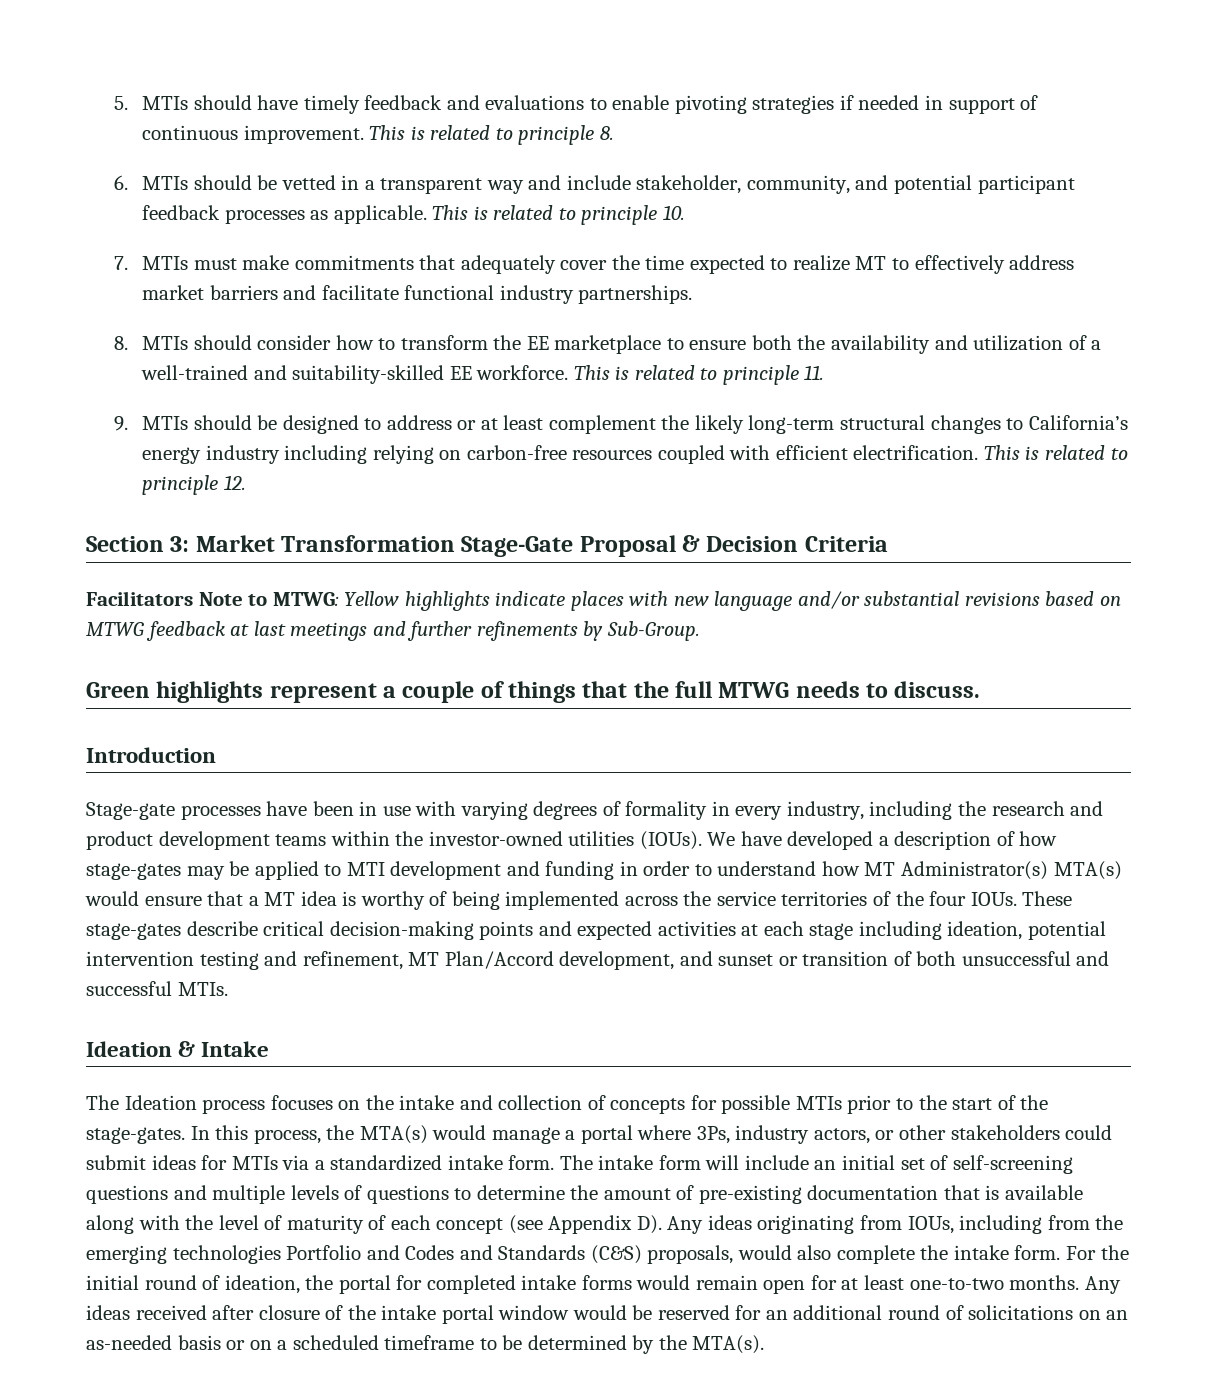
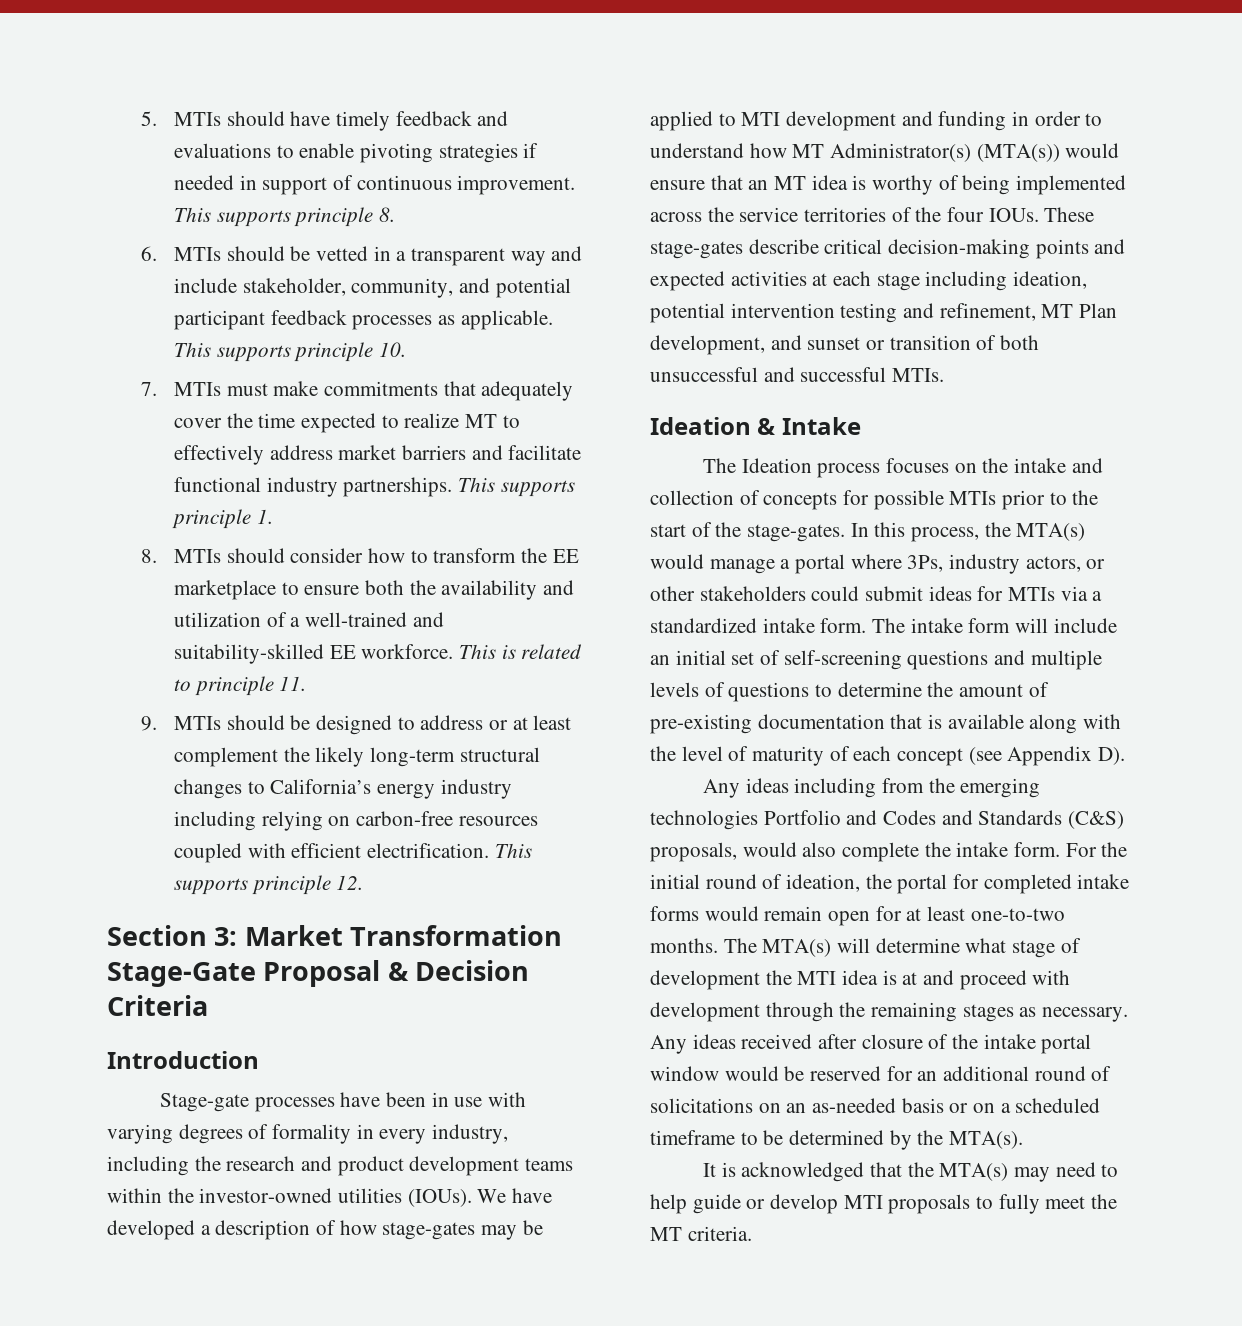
- This is related to principle 8.
+ This supports principle 8.
- This is related to principle 10.
+ This supports principle 10.
+ This supports principle 1.
- This is related to principle 12.
+ This supports principle 12.
- Facilitators Note to MTWG: Yellow highlights indicate places with new language and/or substantial revisions based on MTWG feedback at last meetings and further refinements by Sub-Group.
- Green highlights represent a couple of things that the full MTWG needs to discuss.
- We have developed a description of how stage-gates may be applied to MTI development and funding in order to understand how MT Administrator(s) MTA(s) would ensure that a MT idea is worthy of being implemented across the service territories of the four IOUs.
+ We have developed a description of how stage-gates may be applied to MTI development and funding in order to understand how MT Administrator(s) (MTA(s)) would ensure that an MT idea is worthy of being implemented across the service territories of the four IOUs.
- These stage-gates describe critical decision-making points and expected activities at each stage including ideation, potential intervention testing and refinement, MT Plan/Accord development, and sunset or transition of both unsuccessful and successful MTIs.
+ These stage-gates describe critical decision-making points and expected activities at each stage including ideation, potential intervention testing and refinement, MT Plan development, and sunset or transition of both unsuccessful and successful MTIs.
- The intake form will include an initial set of self-screening questions and multiple levels of questions to determine the amount of pre-existing documentation that is available along with the level of maturity of each concept (see Appendix D). Any ideas originating from IOUs, including from the emerging technologies Portfolio and Codes and Standards (C&S) proposals, would also complete the intake form.
+ The intake form will include an initial set of self-screening questions and multiple levels of questions to determine the amount of pre-existing documentation that is available along with the level of maturity of each concept (see Appendix D).
+ Any ideas including from the emerging technologies Portfolio and Codes and Standards (C&S) proposals, would also complete the intake form.
+ The MTA(s) will determine what stage of development the MTI idea is at and proceed with development through the remaining stages as necessary.
+ It is acknowledged that the MTA(s) may need to help guide or develop MTI proposals to fully meet the MT criteria.

